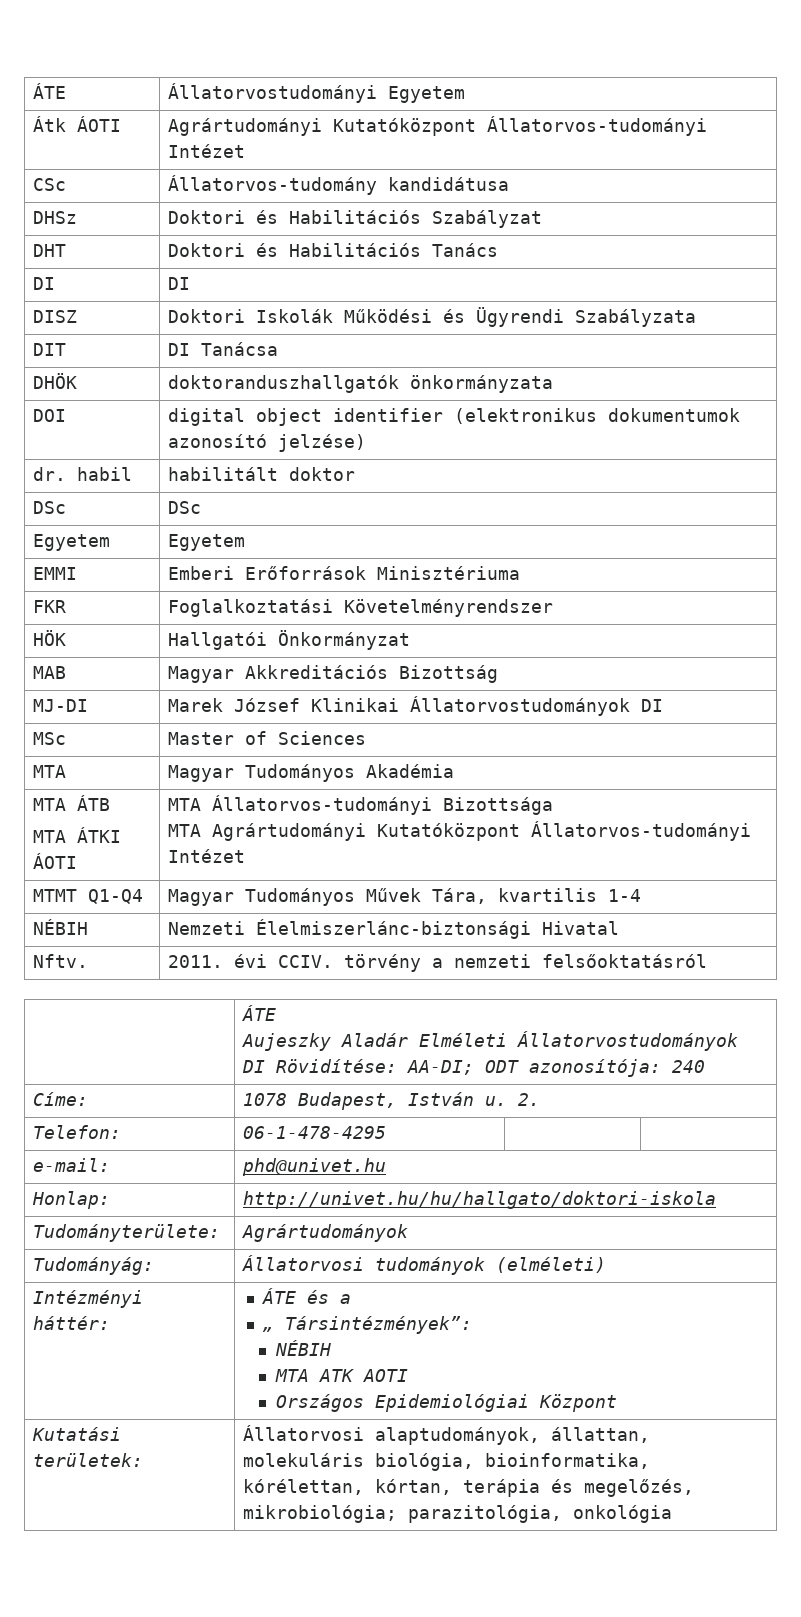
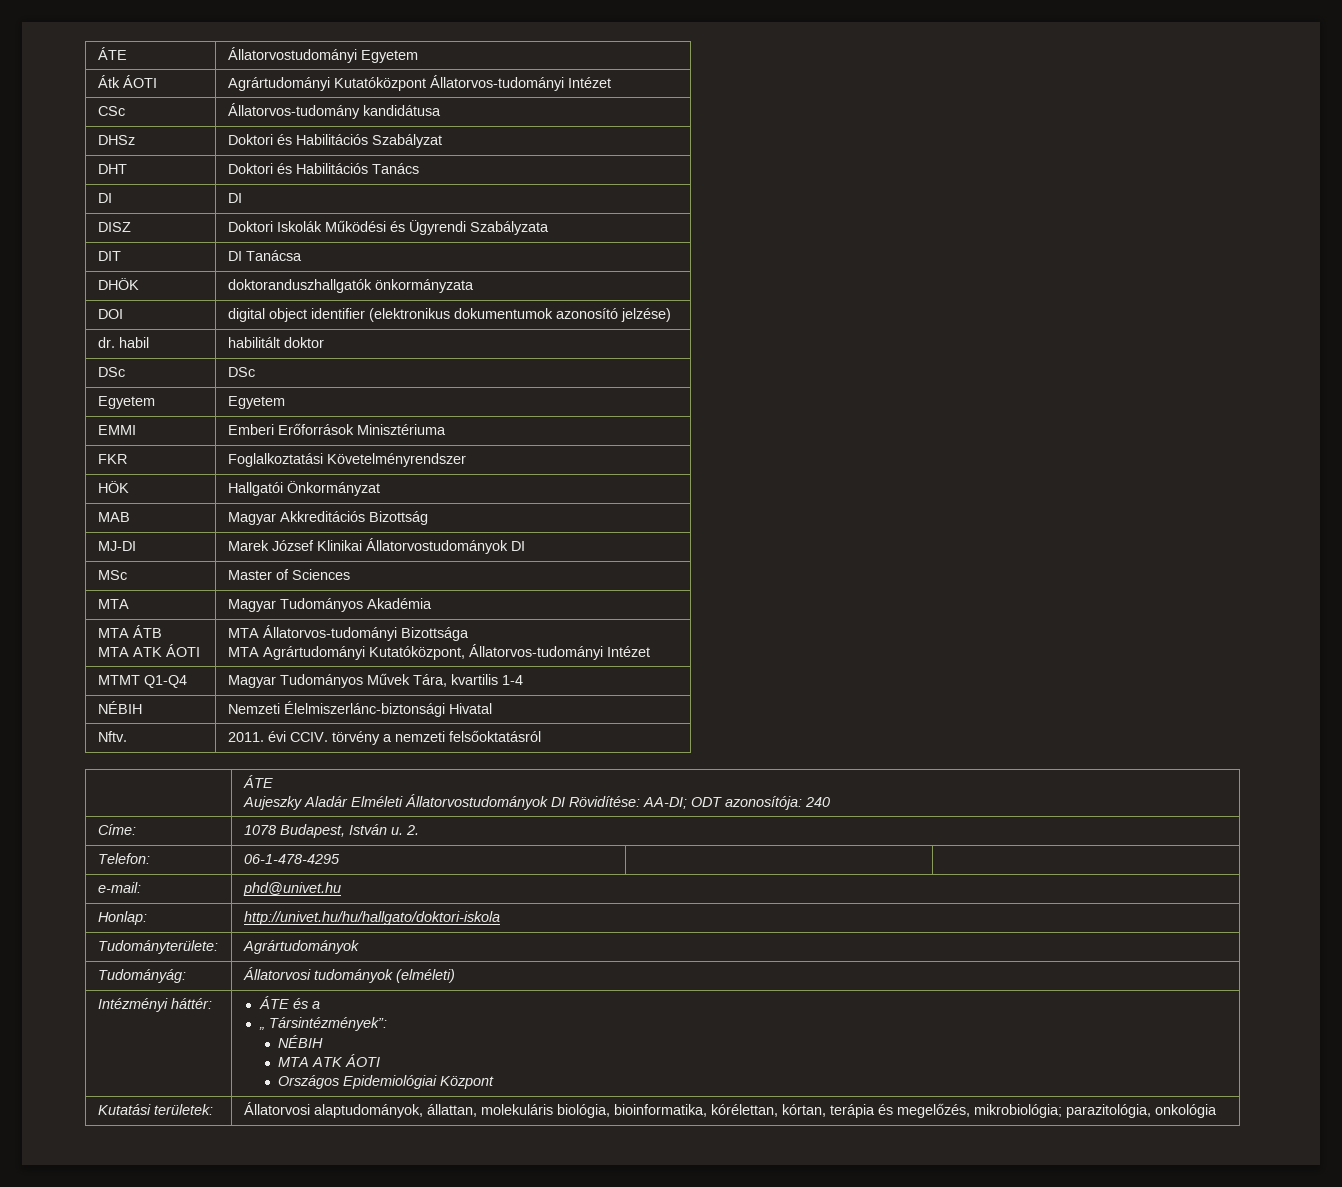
  MTA ÁTB
- MTA ÁTKI ÁOTI | MTA Állatorvos-tudományi Bizottsága
- MTA Agrártudományi Kutatóközpont Állatorvos-tudományi Intézet
+ MTA ATK ÁOTI | MTA Állatorvos-tudományi Bizottsága
+ MTA Agrártudományi Kutatóközpont, Állatorvos-tudományi Intézet
  Intézményi háttér: | ÁTE és a
  „ Társintézmények”:
  NÉBIH
- MTA ATK AOTI
+ MTA ATK ÁOTI

